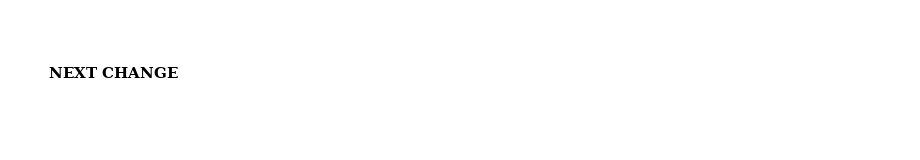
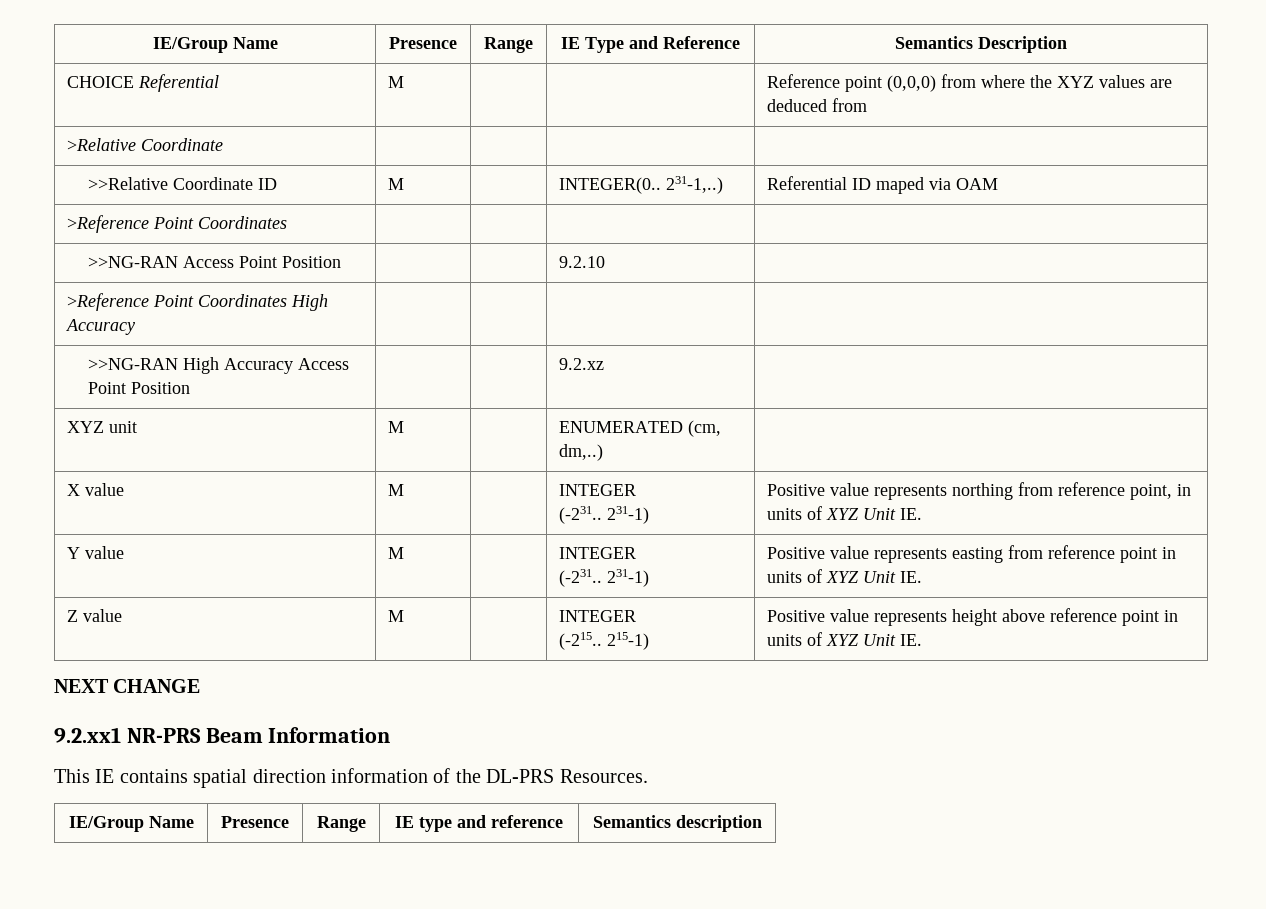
+ IE/Group Name | Presence | Range | IE Type and Reference | Semantics Description
+ CHOICE Referential | M | | | Reference point (0,0,0) from where the XYZ values are deduced from
+ >Relative Coordinate | | | |
+ >>Relative Coordinate ID | M | | INTEGER(0.. 231-1,..) | Referential ID maped via OAM
+ >Reference Point Coordinates | | | |
+ >>NG-RAN Access Point Position | | | 9.2.10 |
+ >Reference Point Coordinates High Accuracy | | | |
+ >>NG-RAN High Accuracy Access Point Position | | | 9.2.xz |
+ XYZ unit | M | | ENUMERATED (cm, dm,..) |
+ X value | M | | INTEGER
+ (-231.. 231-1) | Positive value represents northing from reference point, in units of XYZ Unit IE.
+ Y value | M | | INTEGER
+ (-231.. 231-1) | Positive value represents easting from reference point in units of XYZ Unit IE.
+ Z value | M | | INTEGER
+ (-215.. 215-1) | Positive value represents height above reference point in units of XYZ Unit IE.
  NEXT CHANGE
+ 9.2.xx1 NR-PRS Beam Information
+ This IE contains spatial direction information of the DL-PRS Resources.
+ IE/Group Name | Presence | Range | IE type and reference | Semantics description

